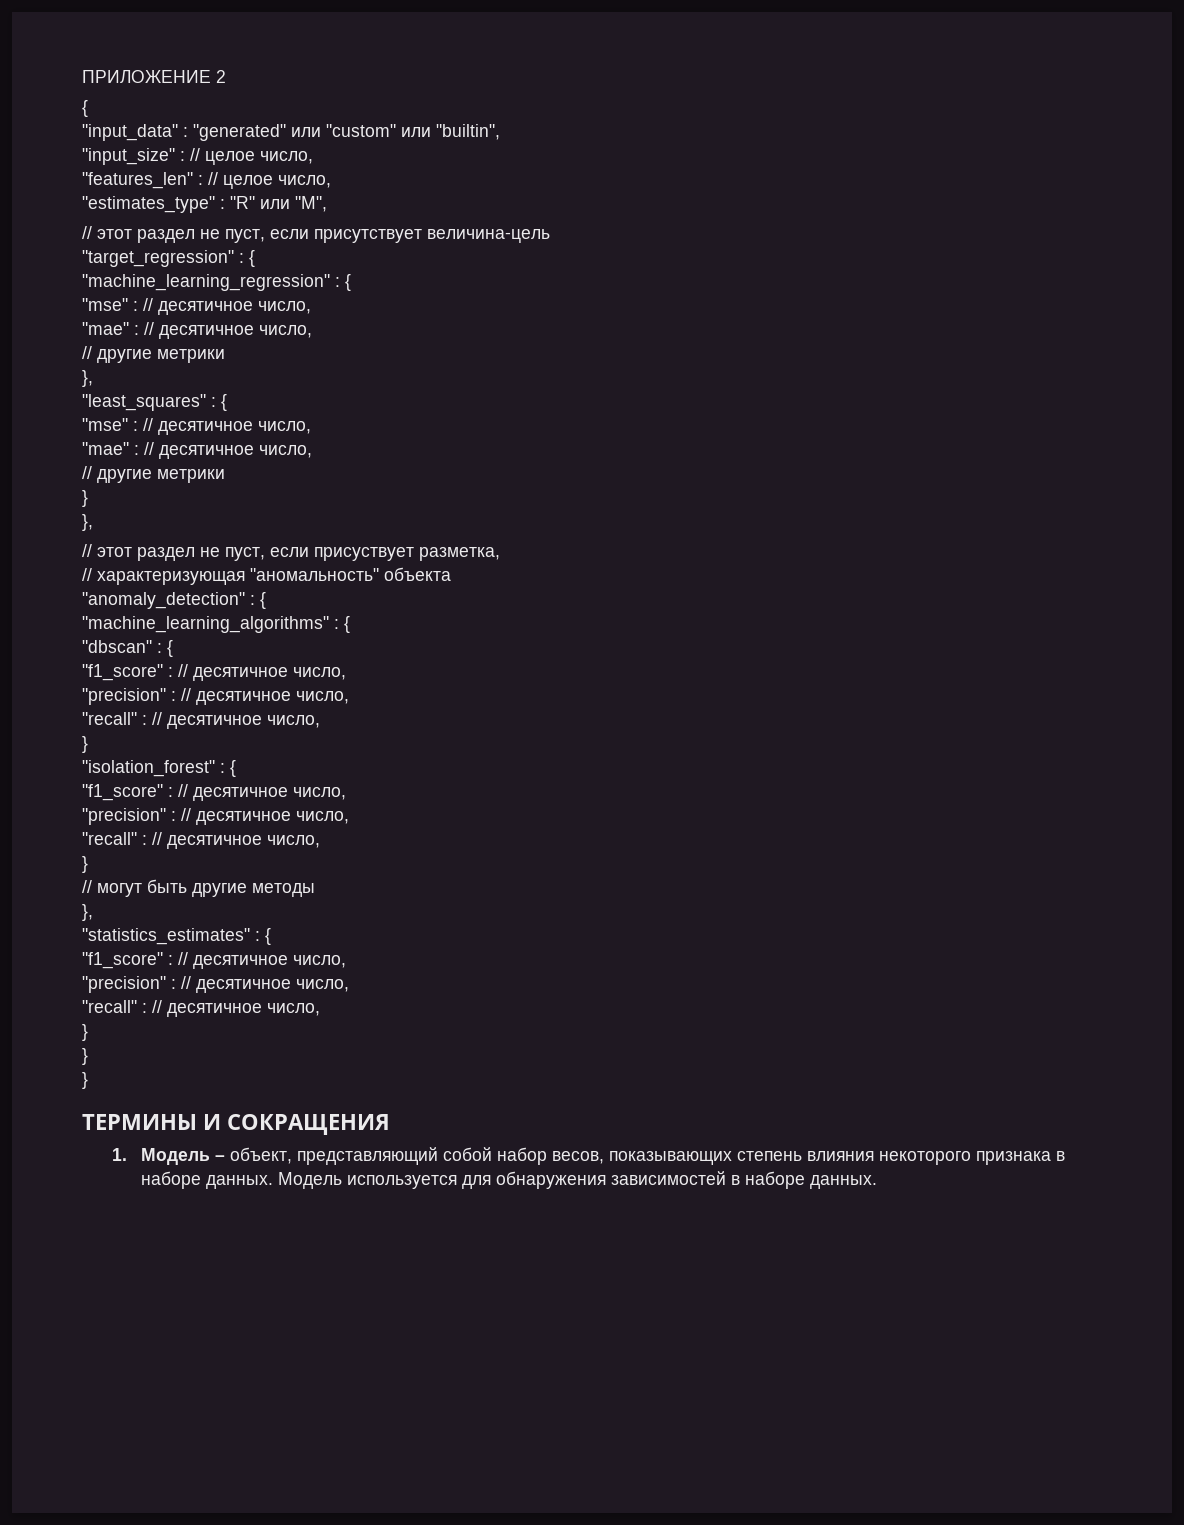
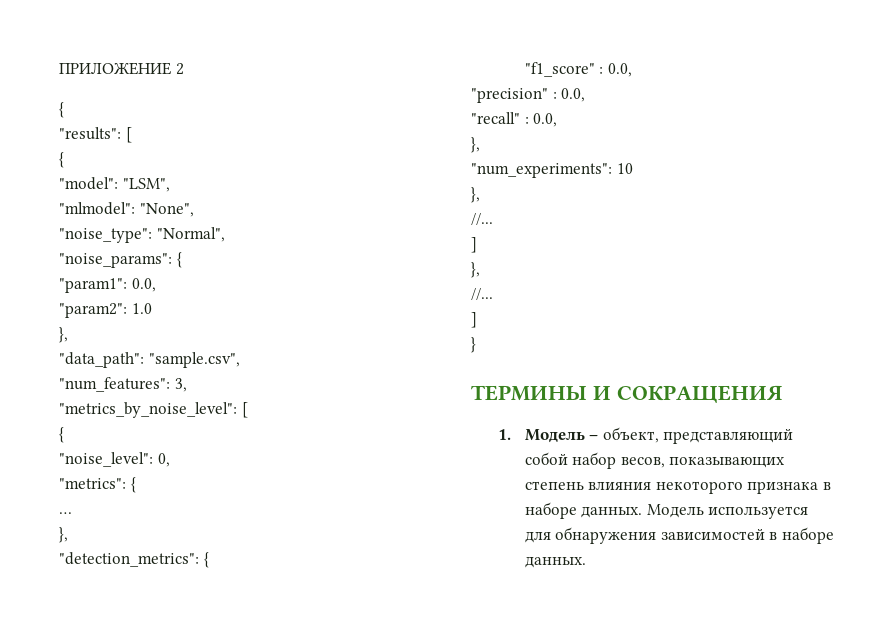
- "input_data" : "generated" или "custom" или "builtin",
- "input_size" : // целое число,
- "features_len" : // целое число,
- "estimates_type" : "R" или "M",
- // этот раздел не пуст, если присутствует величина-цель
- "target_regression" : {
- "machine_learning_regression" : {
- "mse" : // десятичное число,
- "mae" : // десятичное число,
- // другие метрики
+ "results": [
+ {
+ "model": "LSM",
+ "mlmodel": "None",
+ "noise_type": "Normal",
+ "noise_params": {
+ "param1": 0.0,
+ "param2": 1.0
  },
- "least_squares" : {
- "mse" : // десятичное число,
- "mae" : // десятичное число,
- // другие метрики
- }
+ "data_path": "sample.csv",
+ "num_features": 3,
+ "metrics_by_noise_level": [
+ {
+ "noise_level": 0,
+ "metrics": {
+ …
  },
- // этот раздел не пуст, если присуствует разметка,
- // характеризующая "аномальность" объекта
- "anomaly_detection" : {
- "machine_learning_algorithms" : {
- "dbscan" : {
- "f1_score" : // десятичное число,
- "precision" : // десятичное число,
- "recall" : // десятичное число,
- }
- "isolation_forest" : {
- "f1_score" : // десятичное число,
- "precision" : // десятичное число,
- "recall" : // десятичное число,
- }
- // могут быть другие методы
+ "detection_metrics": {
+ "f1_score" : 0.0,
+ "precision" : 0.0,
+ "recall" : 0.0,
  },
- "statistics_estimates" : {
- "f1_score" : // десятичное число,
- "precision" : // десятичное число,
- "recall" : // десятичное число,
- }
- }
+ "num_experiments": 10
+ },
+ //...
+ ]
+ },
+ //...
+ ]

